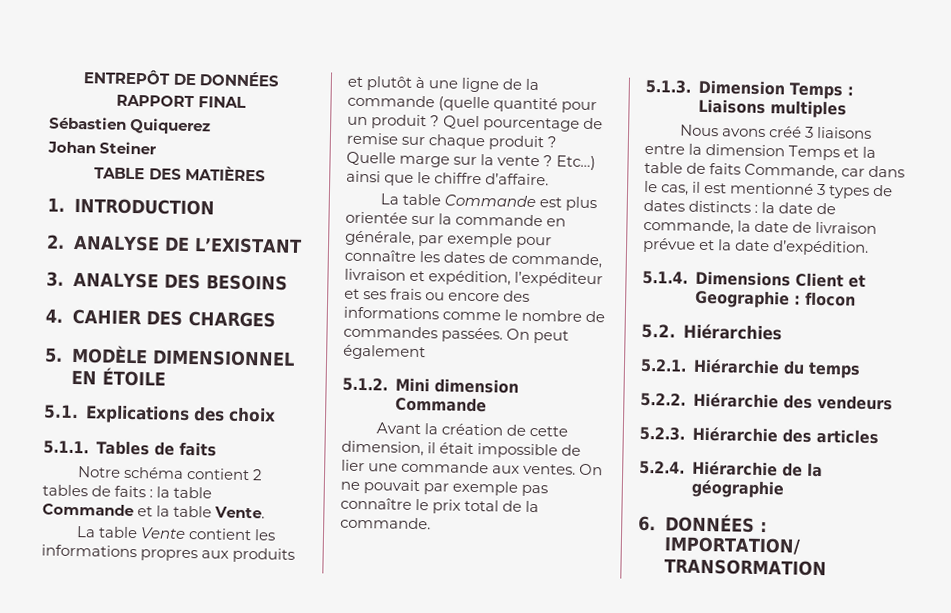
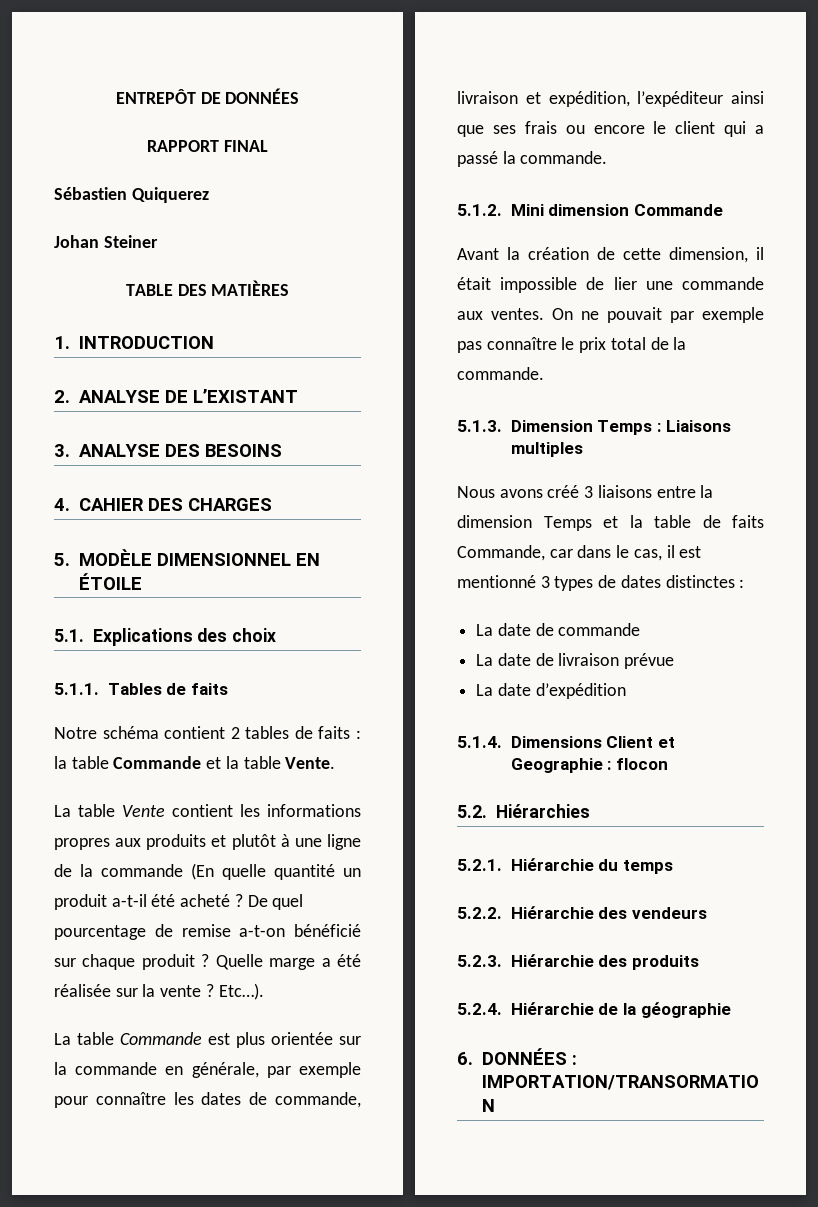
- La table Vente contient les informations propres aux produits et plutôt à une ligne de la commande (quelle quantité pour un produit ? Quel pourcentage de remise sur chaque produit ?
+ La table Vente contient les informations propres aux produits et plutôt à une ligne de la commande (En quelle quantité un produit a-t-il été acheté ? De quel pourcentage de remise a-t-on bénéficié sur chaque produit ?
- Quelle marge sur la vente ?
+ Quelle marge a été réalisée sur la vente ?
- Etc…) ainsi que le chiffre d’affaire.
+ Etc…).
- La table Commande est plus orientée sur la commande en générale, par exemple pour connaître les dates de commande, livraison et expédition, l’expéditeur et ses frais ou encore des informations comme le nombre de commandes passées. On peut également
+ La table Commande est plus orientée sur la commande en générale, par exemple pour connaître les dates de commande, livraison et expédition, l’expéditeur ainsi que ses frais ou encore le client qui a passé la commande.
- Nous avons créé 3 liaisons entre la dimension Temps et la table de faits Commande, car dans le cas, il est mentionné 3 types de dates distincts : la date de commande, la date de livraison prévue et la date d’expédition.
+ Nous avons créé 3 liaisons entre la dimension Temps et la table de faits Commande, car dans le cas, il est mentionné 3 types de dates distinctes :
+ La date de commande
+ La date de livraison prévue
+ La date d’expédition
- 5.2.3. Hiérarchie des articles
+ 5.2.3. Hiérarchie des produits

